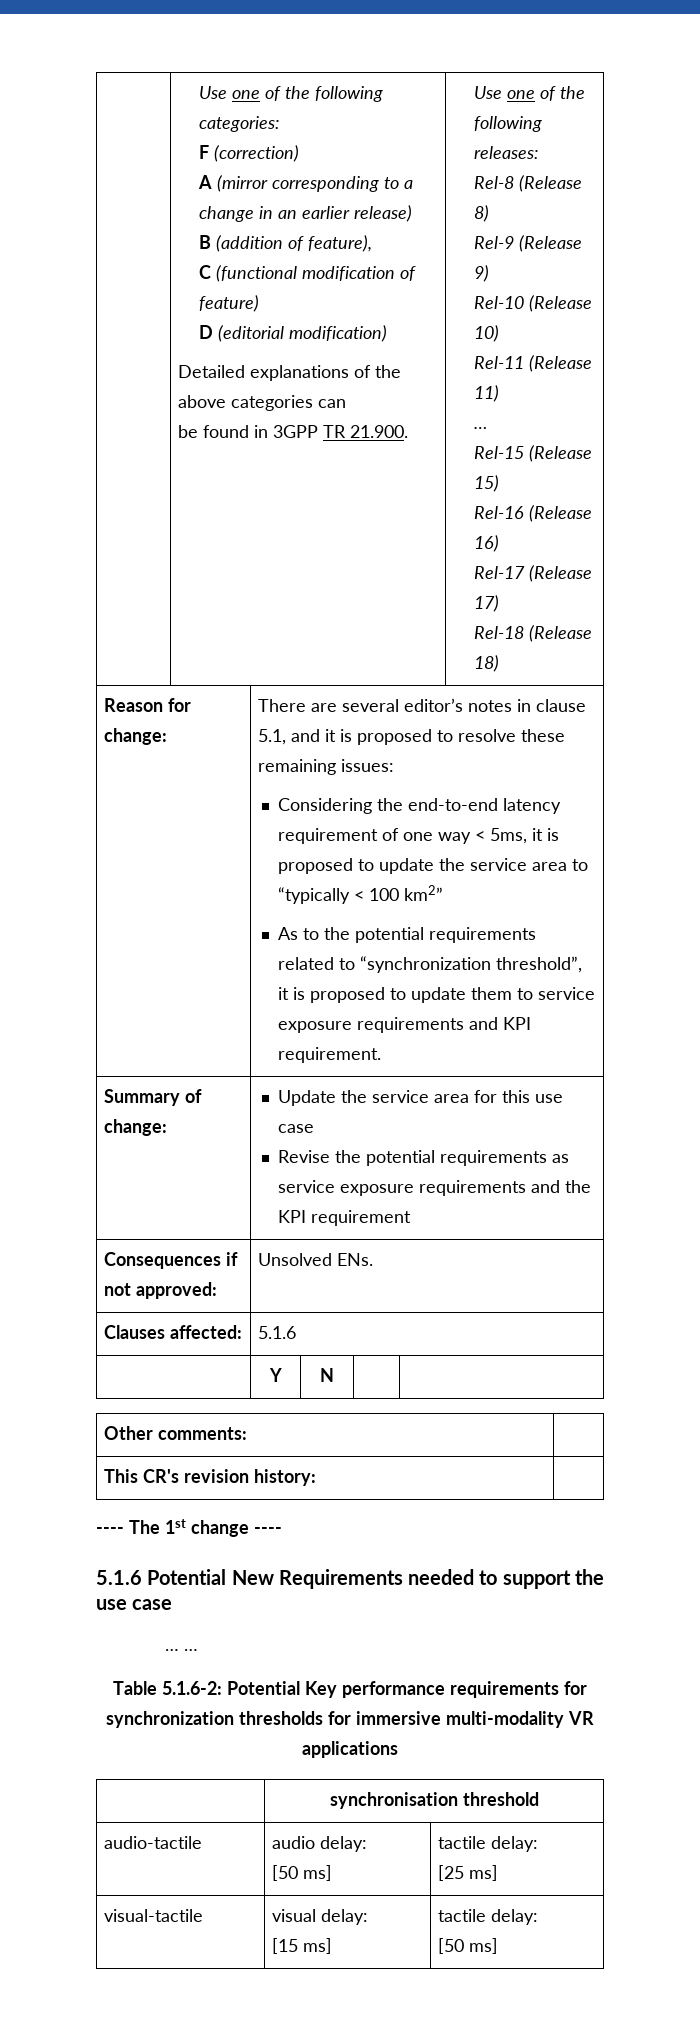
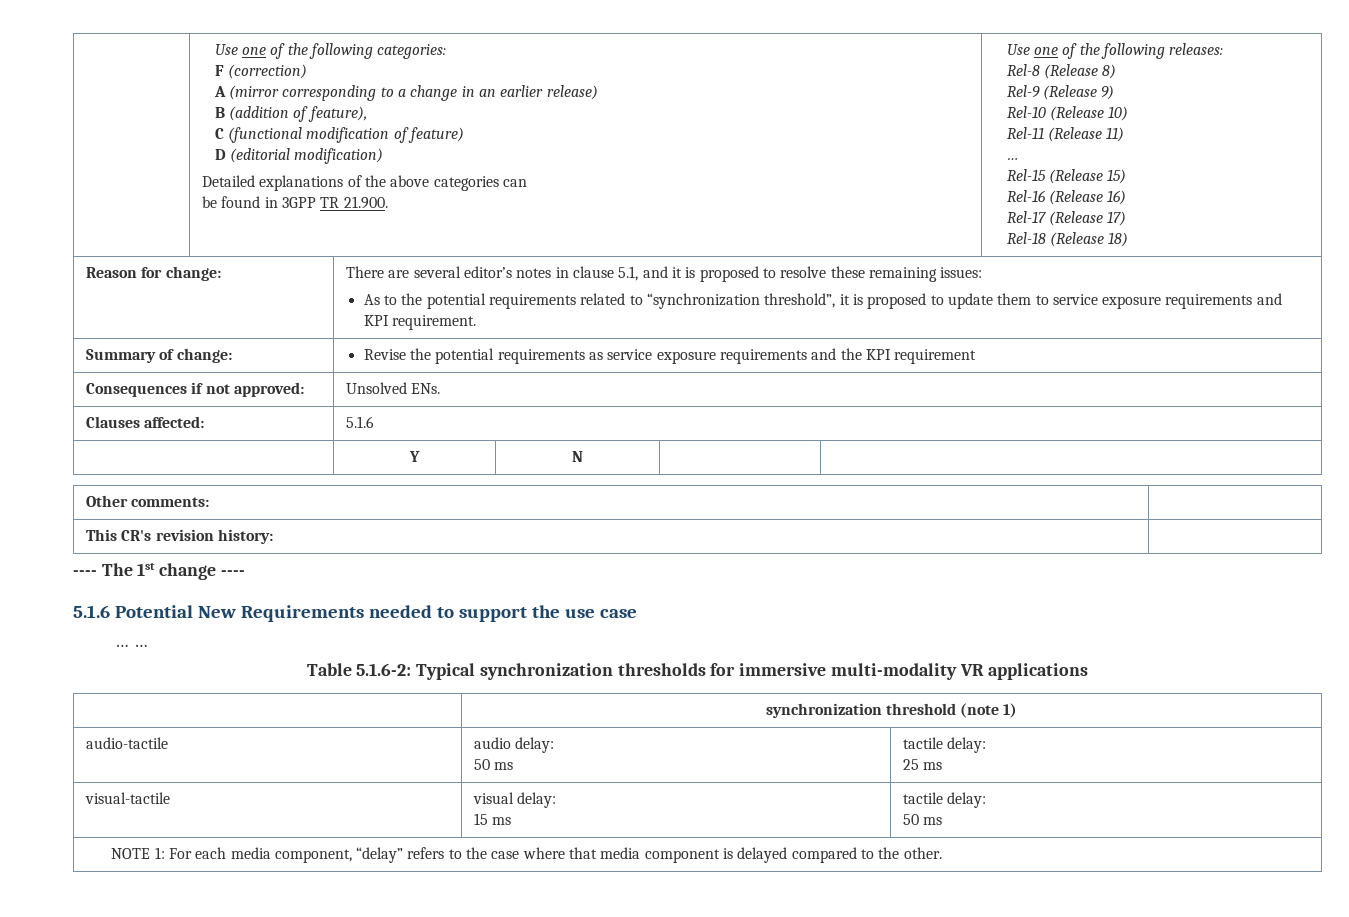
- Considering the end-to-end latency requirement of one way < 5ms, it is proposed to update the service area to “typically < 100 km2”
- Summary of change: | Update the service area for this use case
- Revise the potential requirements as service exposure requirements and the KPI requirement
+ Summary of change: | Revise the potential requirements as service exposure requirements and the KPI requirement
- Table 5.1.6-2: Potential Key performance requirements for synchronization thresholds for immersive multi-modality VR applications
+ Table 5.1.6-2: Typical synchronization thresholds for immersive multi-modality VR applications
- | synchronisation threshold
+ | synchronization threshold (note 1)
  audio-tactile | audio delay:
- [50 ms] | tactile delay:
- [25 ms]
+ 50 ms | tactile delay:
+ 25 ms
  visual-tactile | visual delay:
- [15 ms] | tactile delay:
- [50 ms]
+ 15 ms | tactile delay:
+ 50 ms
+ NOTE 1: For each media component, “delay” refers to the case where that media component is delayed compared to the other.

